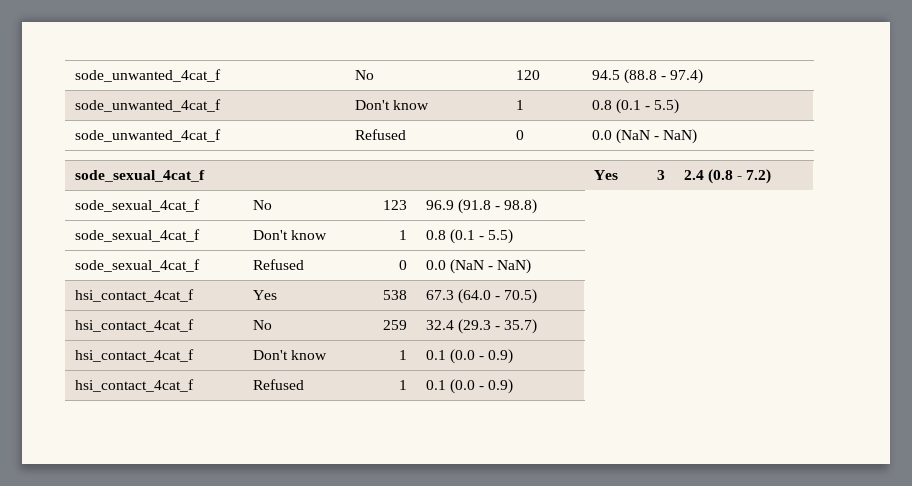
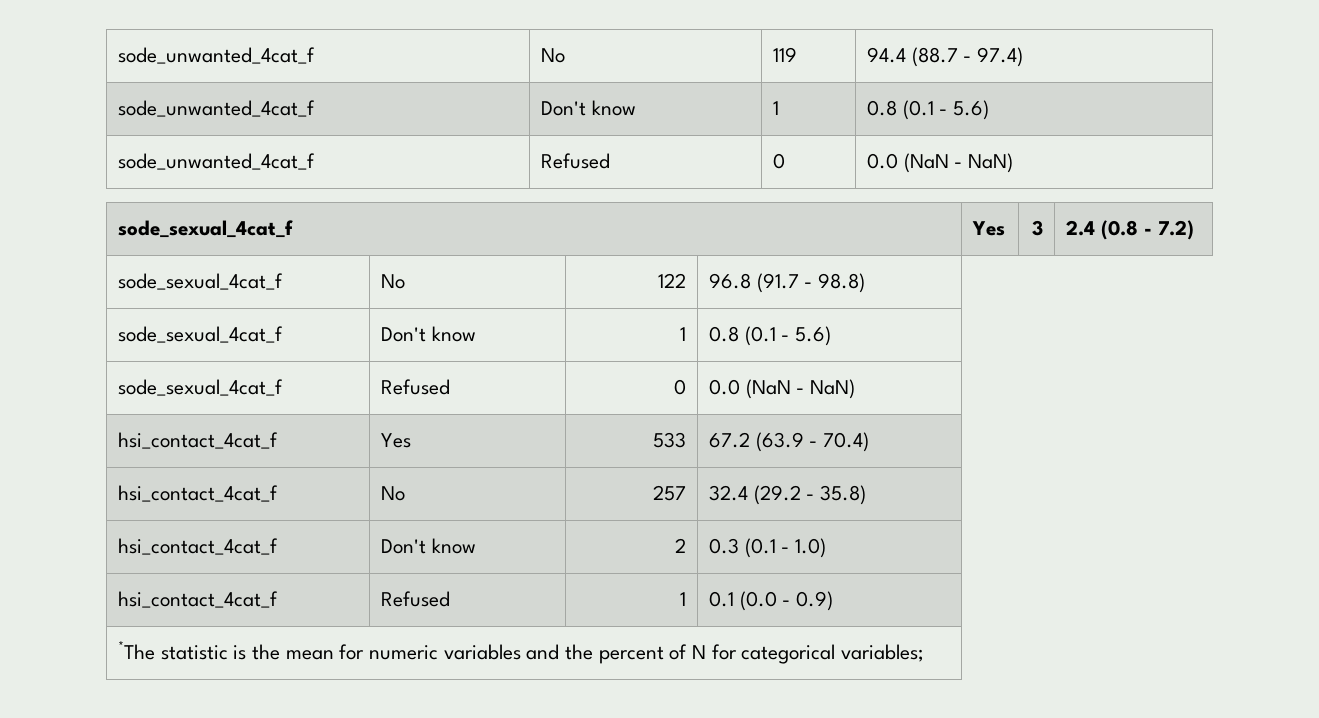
- sode_unwanted_4cat_f | No | 120 | 94.5 (88.8 - 97.4)
+ sode_unwanted_4cat_f | No | 119 | 94.4 (88.7 - 97.4)
- sode_unwanted_4cat_f | Don't know | 1 | 0.8 (0.1 - 5.5)
+ sode_unwanted_4cat_f | Don't know | 1 | 0.8 (0.1 - 5.6)
- sode_sexual_4cat_f | No | 123 | 96.9 (91.8 - 98.8)
+ sode_sexual_4cat_f | No | 122 | 96.8 (91.7 - 98.8)
- sode_sexual_4cat_f | Don't know | 1 | 0.8 (0.1 - 5.5)
+ sode_sexual_4cat_f | Don't know | 1 | 0.8 (0.1 - 5.6)
- hsi_contact_4cat_f | Yes | 538 | 67.3 (64.0 - 70.5)
+ hsi_contact_4cat_f | Yes | 533 | 67.2 (63.9 - 70.4)
- hsi_contact_4cat_f | No | 259 | 32.4 (29.3 - 35.7)
+ hsi_contact_4cat_f | No | 257 | 32.4 (29.2 - 35.8)
- hsi_contact_4cat_f | Don't know | 1 | 0.1 (0.0 - 0.9)
+ hsi_contact_4cat_f | Don't know | 2 | 0.3 (0.1 - 1.0)
+ *The statistic is the mean for numeric variables and the percent of N for categorical variables;

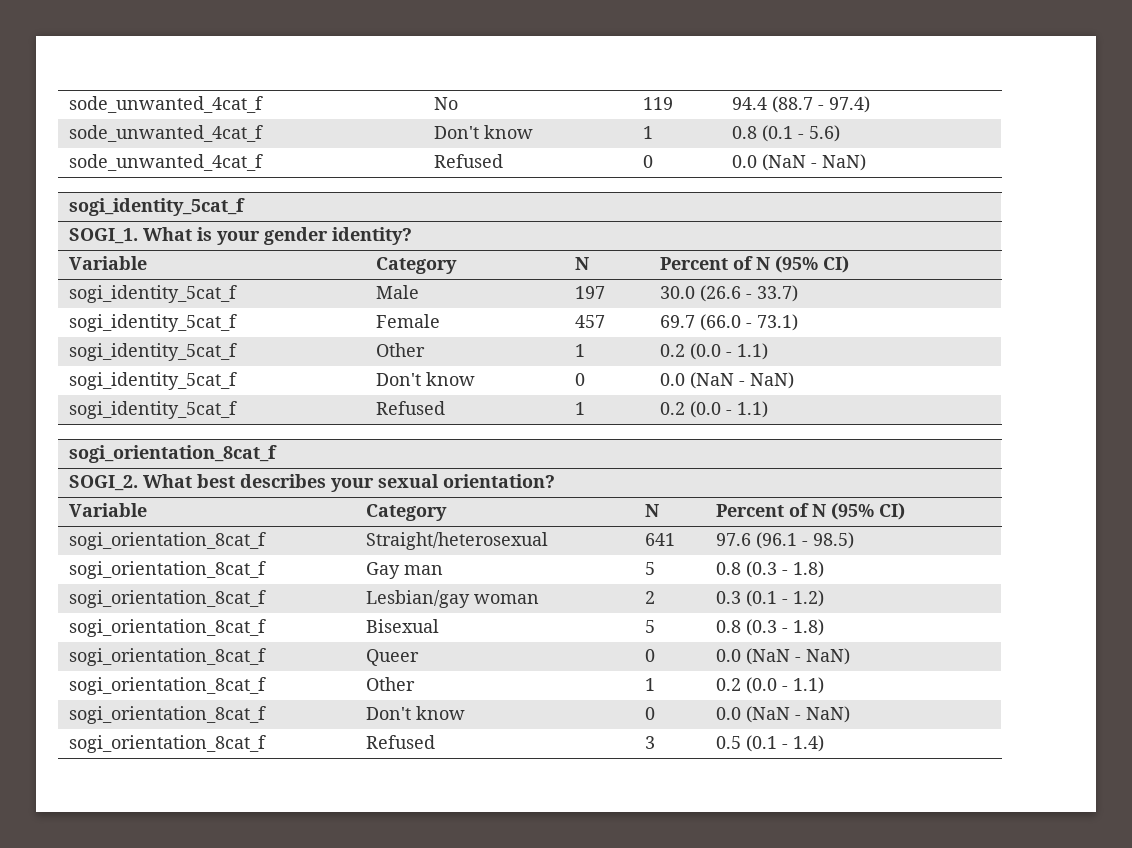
  sode_unwanted_4cat_f | Refused | 0 | 0.0 (NaN - NaN)
- sode_sexual_4cat_f | Yes | 3 | 2.4 (0.8 - 7.2)
- sode_sexual_4cat_f | No | 122 | 96.8 (91.7 - 98.8)
- sode_sexual_4cat_f | Don't know | 1 | 0.8 (0.1 - 5.6)
- sode_sexual_4cat_f | Refused | 0 | 0.0 (NaN - NaN)
- hsi_contact_4cat_f | Yes | 533 | 67.2 (63.9 - 70.4)
- hsi_contact_4cat_f | No | 257 | 32.4 (29.2 - 35.8)
- hsi_contact_4cat_f | Don't know | 2 | 0.3 (0.1 - 1.0)
- hsi_contact_4cat_f | Refused | 1 | 0.1 (0.0 - 0.9)
- *The statistic is the mean for numeric variables and the percent of N for categorical variables;
+ sogi_identity_5cat_f
+ SOGI_1. What is your gender identity?
+ Variable | Category | N | Percent of N (95% CI)
+ sogi_identity_5cat_f | Male | 197 | 30.0 (26.6 - 33.7)
+ sogi_identity_5cat_f | Female | 457 | 69.7 (66.0 - 73.1)
+ sogi_identity_5cat_f | Other | 1 | 0.2 (0.0 - 1.1)
+ sogi_identity_5cat_f | Don't know | 0 | 0.0 (NaN - NaN)
+ sogi_identity_5cat_f | Refused | 1 | 0.2 (0.0 - 1.1)
+ sogi_orientation_8cat_f
+ SOGI_2. What best describes your sexual orientation?
+ Variable | Category | N | Percent of N (95% CI)
+ sogi_orientation_8cat_f | Straight/heterosexual | 641 | 97.6 (96.1 - 98.5)
+ sogi_orientation_8cat_f | Gay man | 5 | 0.8 (0.3 - 1.8)
+ sogi_orientation_8cat_f | Lesbian/gay woman | 2 | 0.3 (0.1 - 1.2)
+ sogi_orientation_8cat_f | Bisexual | 5 | 0.8 (0.3 - 1.8)
+ sogi_orientation_8cat_f | Queer | 0 | 0.0 (NaN - NaN)
+ sogi_orientation_8cat_f | Other | 1 | 0.2 (0.0 - 1.1)
+ sogi_orientation_8cat_f | Don't know | 0 | 0.0 (NaN - NaN)
+ sogi_orientation_8cat_f | Refused | 3 | 0.5 (0.1 - 1.4)

